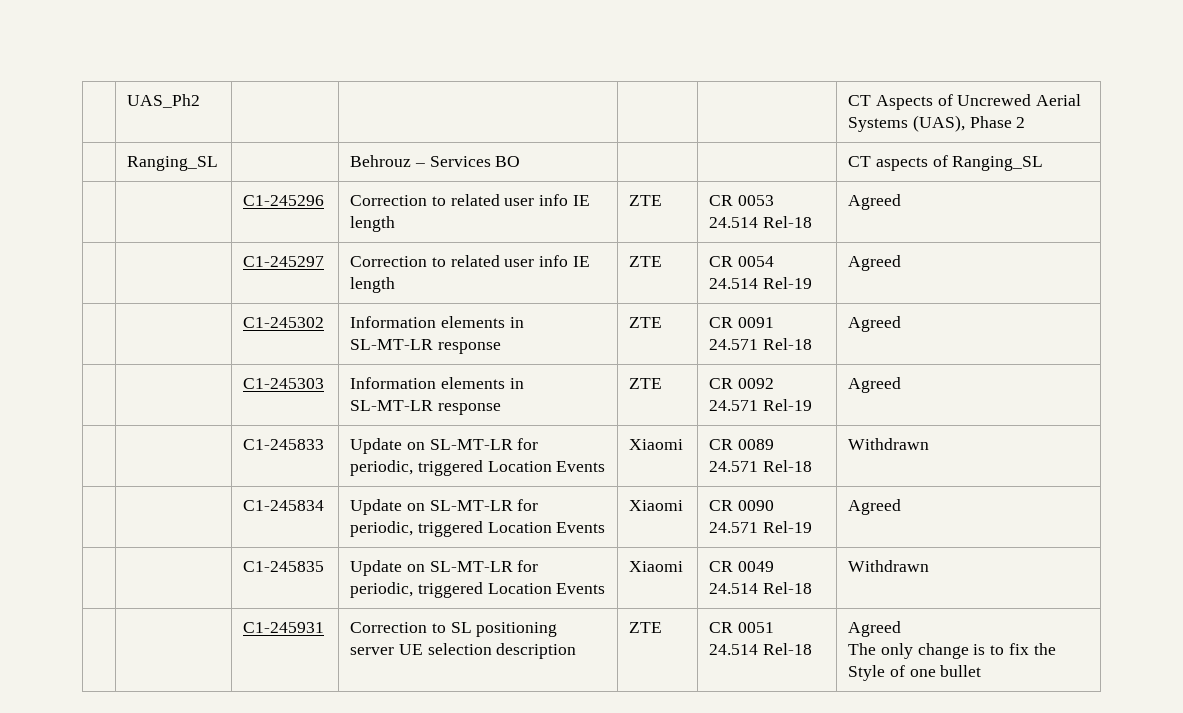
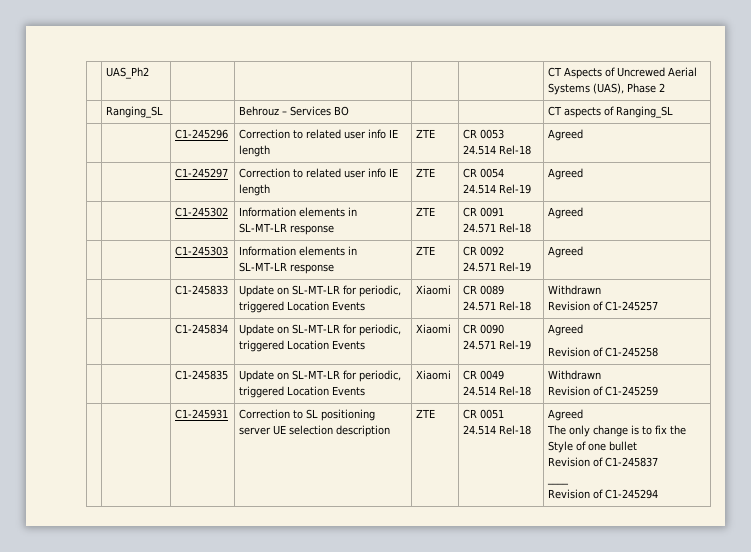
  | | C1-245833 | Update on SL-MT-LR for periodic, triggered Location Events | Xiaomi | CR 0089 24.571 Rel-18 | Withdrawn
+ Revision of C1-245257
  | | C1-245834 | Update on SL-MT-LR for periodic, triggered Location Events | Xiaomi | CR 0090 24.571 Rel-19 | Agreed
+ Revision of C1-245258
  | | C1-245835 | Update on SL-MT-LR for periodic, triggered Location Events | Xiaomi | CR 0049 24.514 Rel-18 | Withdrawn
+ Revision of C1-245259
  | | C1-245931 | Correction to SL positioning server UE selection description | ZTE | CR 0051 24.514 Rel-18 | Agreed
  The only change is to fix the Style of one bullet
+ Revision of C1-245837
+ ____
+ Revision of C1-245294

